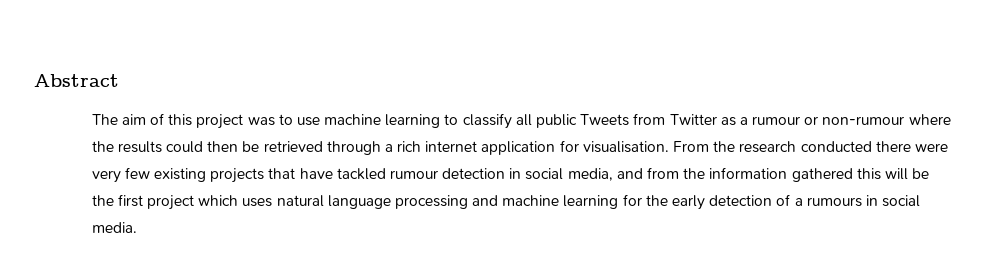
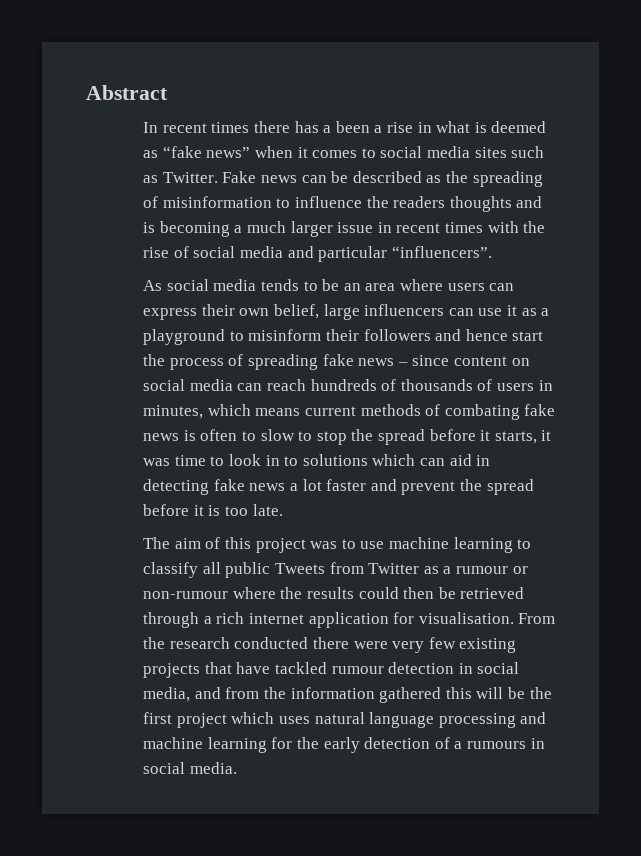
+ In recent times there has a been a rise in what is deemed as “fake news” when it comes to social media sites such as Twitter. Fake news can be described as the spreading of misinformation to influence the readers thoughts and is becoming a much larger issue in recent times with the rise of social media and particular “influencers”.
+ As social media tends to be an area where users can express their own belief, large influencers can use it as a playground to misinform their followers and hence start the process of spreading fake news – since content on social media can reach hundreds of thousands of users in minutes, which means current methods of combating fake news is often to slow to stop the spread before it starts, it was time to look in to solutions which can aid in detecting fake news a lot faster and prevent the spread before it is too late.

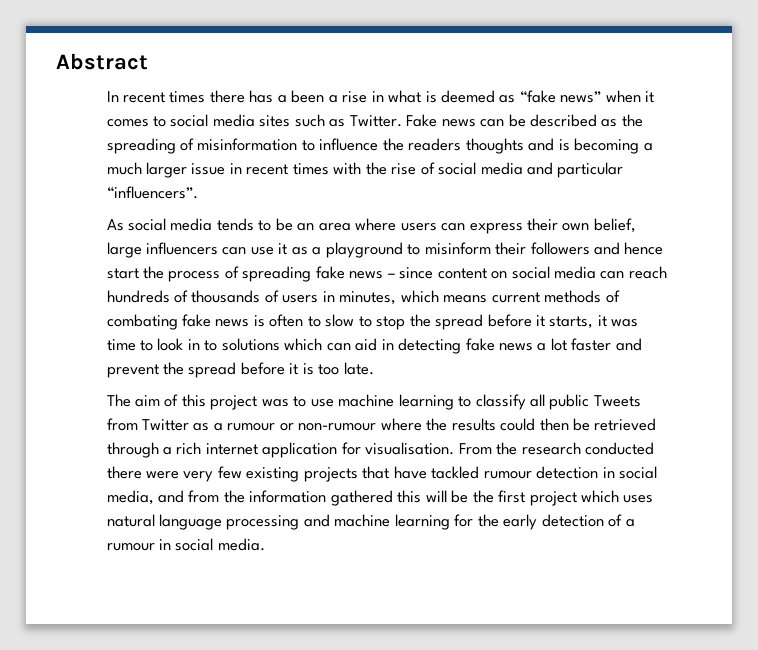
- From the research conducted there were very few existing projects that have tackled rumour detection in social media, and from the information gathered this will be the first project which uses natural language processing and machine learning for the early detection of a rumours in social media.
+ From the research conducted there were very few existing projects that have tackled rumour detection in social media, and from the information gathered this will be the first project which uses natural language processing and machine learning for the early detection of a rumour in social media.

